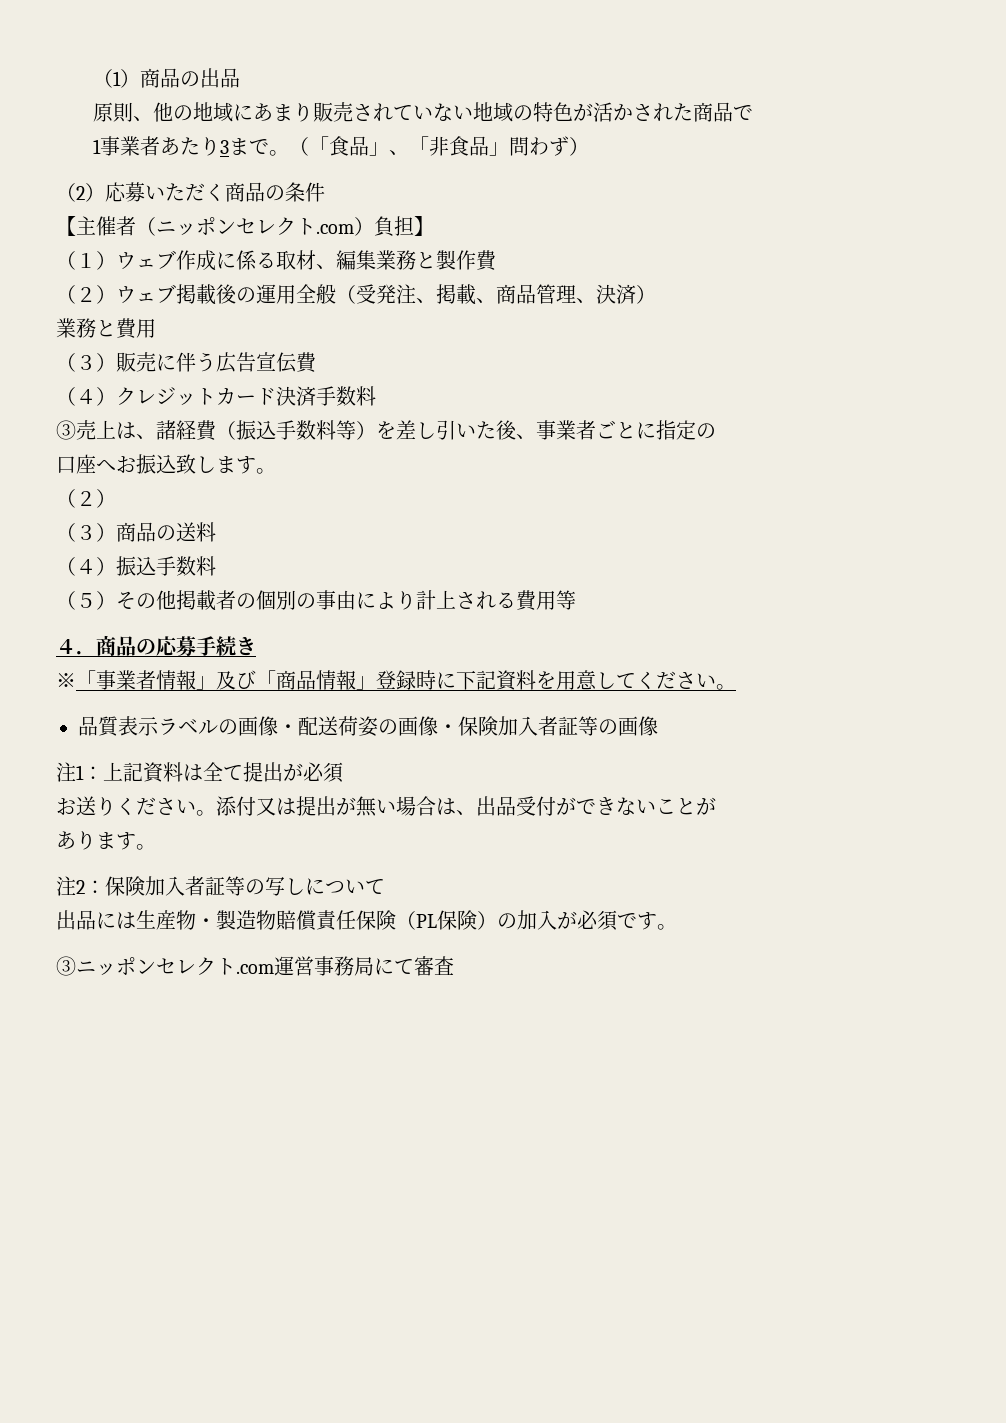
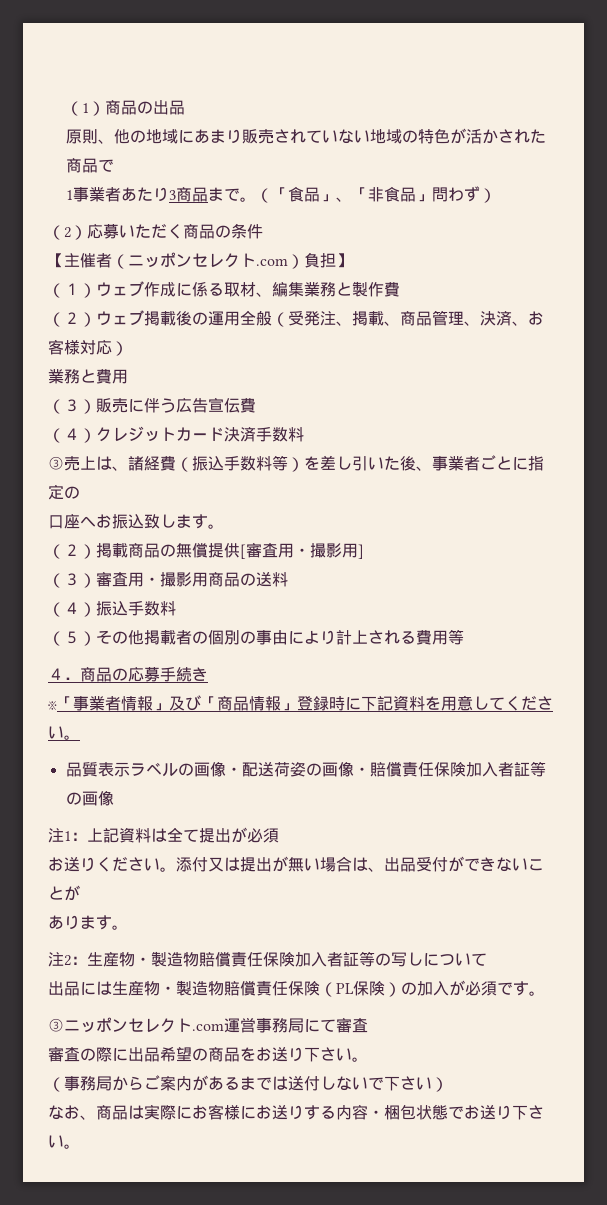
- 1事業者あたり3まで。
+ 1事業者あたり3商品まで。
- （２）ウェブ掲載後の運用全般（受発注、掲載、商品管理、決済）
+ （２）ウェブ掲載後の運用全般（受発注、掲載、商品管理、決済、お客様対応）
  口座へお振込致します。
- （２）
- （３）商品の送料
+ （２）掲載商品の無償提供[審査用・撮影用]
+ （３）審査用・撮影用商品の送料
- 品質表示ラベルの画像・配送荷姿の画像・保険加入者証等の画像
+ 品質表示ラベルの画像・配送荷姿の画像・賠償責任保険加入者証等の画像
- 注2：保険加入者証等の写しについて
+ 注2：生産物・製造物賠償責任保険加入者証等の写しについて
+ 審査の際に出品希望の商品をお送り下さい。
+ （事務局からご案内があるまでは送付しないで下さい）
+ なお、商品は実際にお客様にお送りする内容・梱包状態でお送り下さい。

